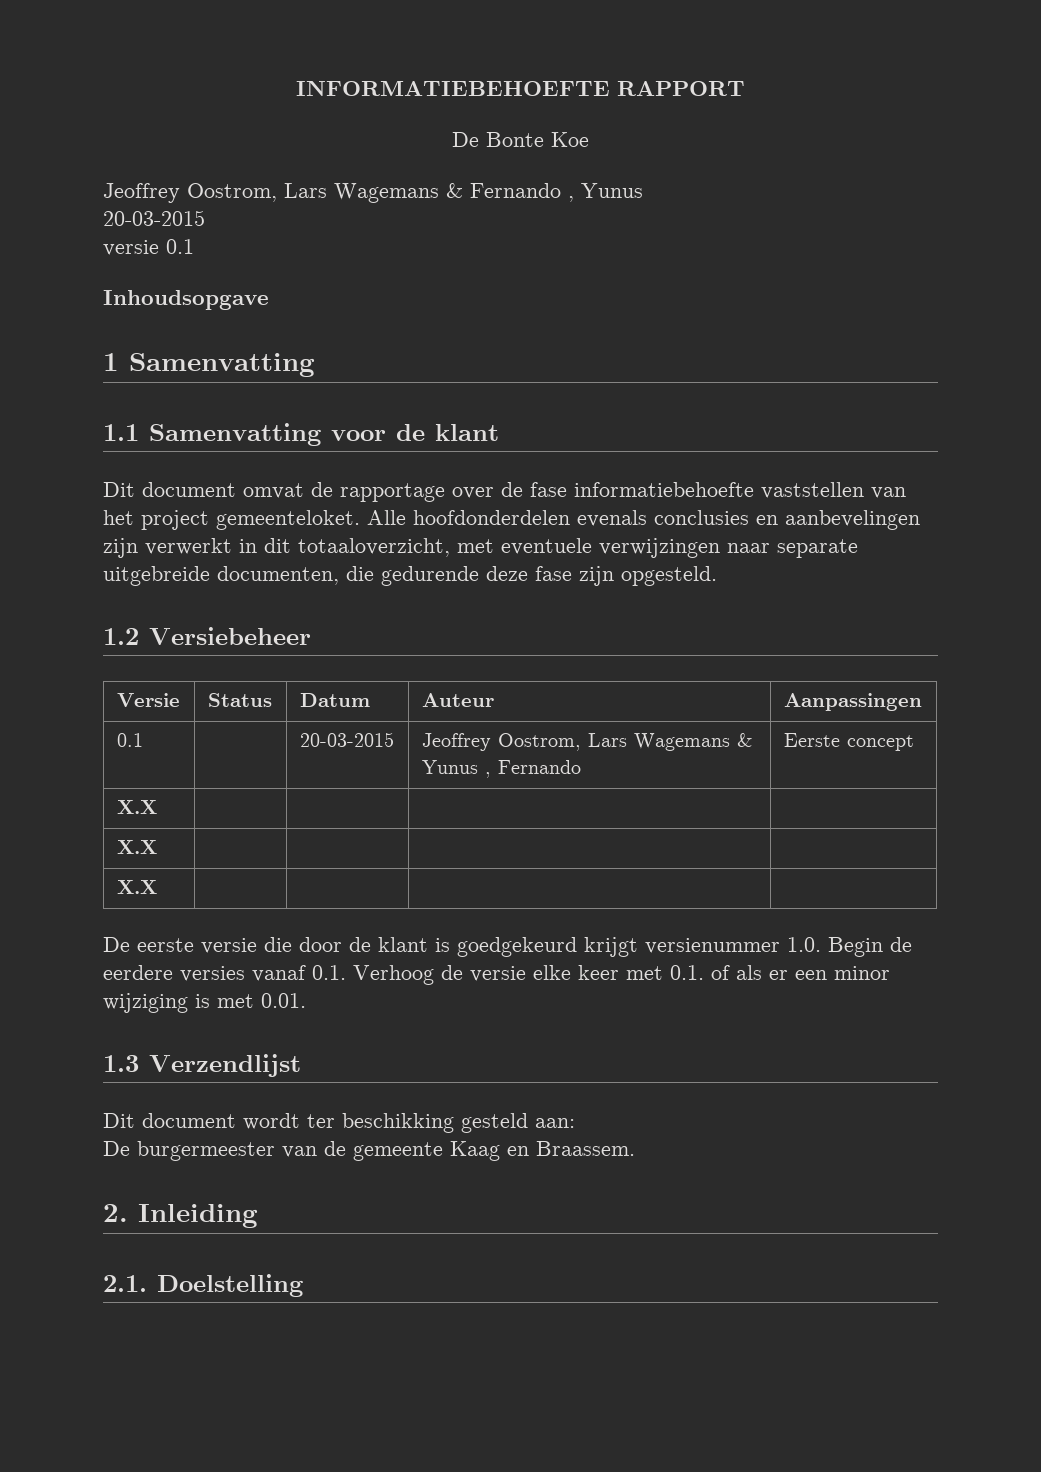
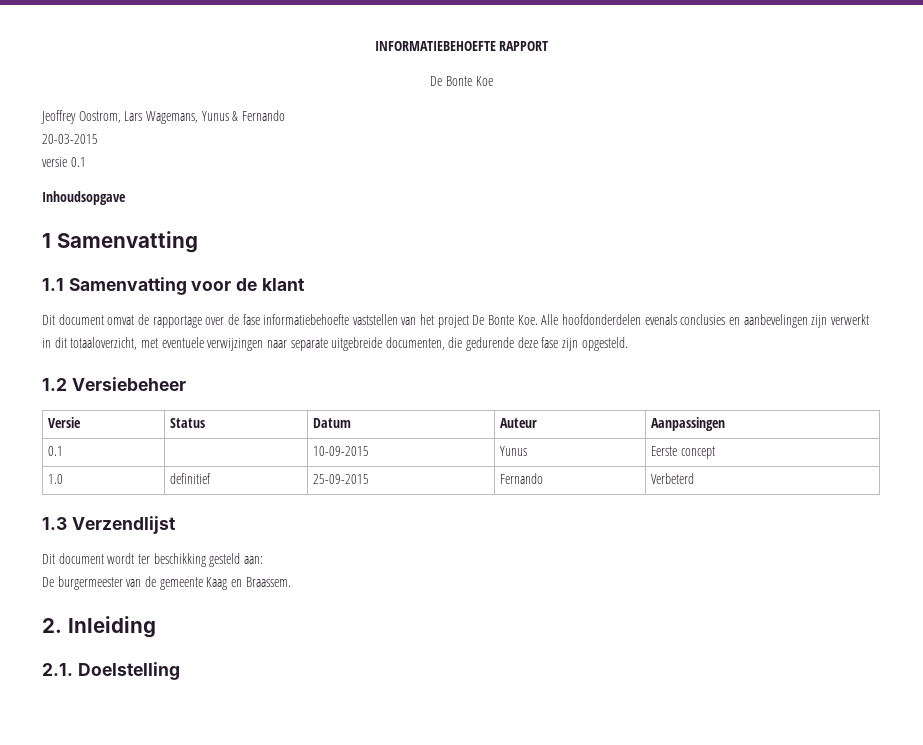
- Jeoffrey Oostrom, Lars Wagemans & Fernando , Yunus
+ Jeoffrey Oostrom, Lars Wagemans, Yunus & Fernando
- Dit document omvat de rapportage over de fase informatiebehoefte vaststellen van het project gemeenteloket. Alle hoofdonderdelen evenals conclusies en aanbevelingen zijn verwerkt in dit totaaloverzicht, met eventuele verwijzingen naar separate uitgebreide documenten, die gedurende deze fase zijn opgesteld.
+ Dit document omvat de rapportage over de fase informatiebehoefte vaststellen van het project De Bonte Koe. Alle hoofdonderdelen evenals conclusies en aanbevelingen zijn verwerkt in dit totaaloverzicht, met eventuele verwijzingen naar separate uitgebreide documenten, die gedurende deze fase zijn opgesteld.
- 0.1 | | 20-03-2015 | Jeoffrey Oostrom, Lars Wagemans & Yunus , Fernando | Eerste concept
- X.X | | | |
- X.X | | | |
- X.X | | | |
- De eerste versie die door de klant is goedgekeurd krijgt versienummer 1.0. Begin de eerdere versies vanaf 0.1. Verhoog de versie elke keer met 0.1. of als er een minor wijziging is met 0.01.
+ 0.1 | | 10-09-2015 | Yunus | Eerste concept
+ 1.0 | definitief | 25-09-2015 | Fernando | Verbeterd

